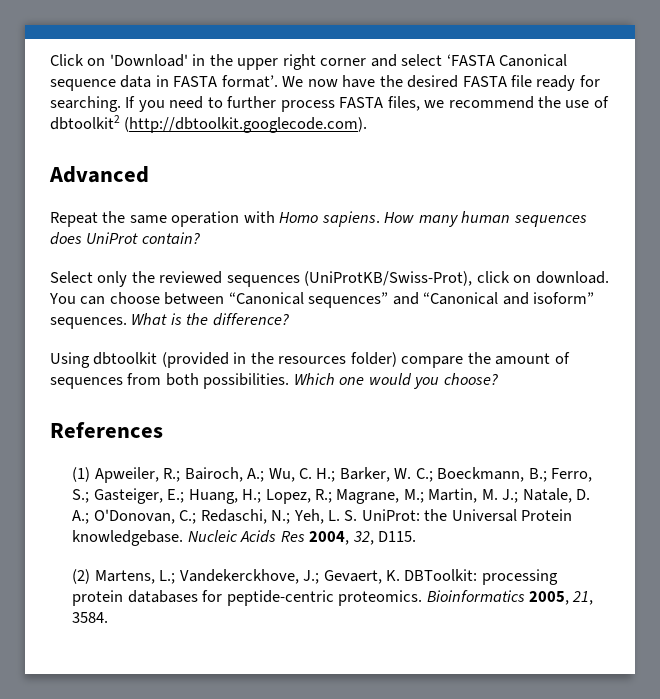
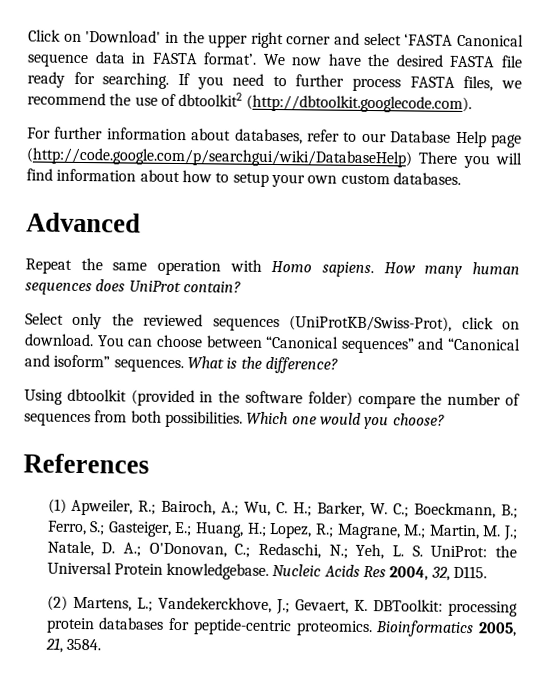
+ For further information about databases, refer to our Database Help page (http://code.google.com/p/searchgui/wiki/DatabaseHelp) There you will find information about how to setup your own custom databases.
- Using dbtoolkit (provided in the resources folder) compare the amount of sequences from both possibilities.
+ Using dbtoolkit (provided in the software folder) compare the number of sequences from both possibilities.

